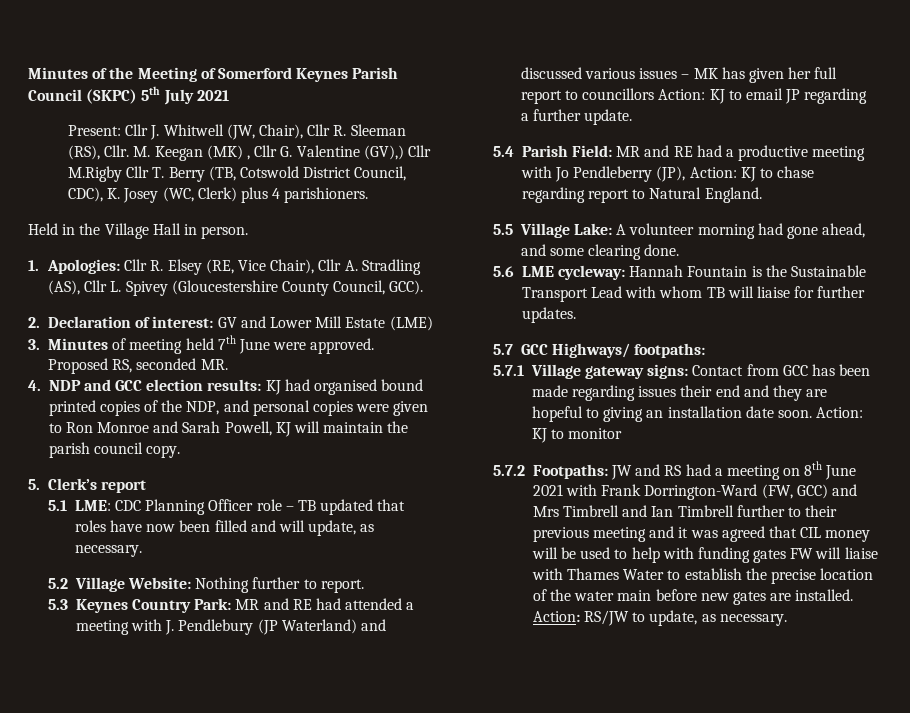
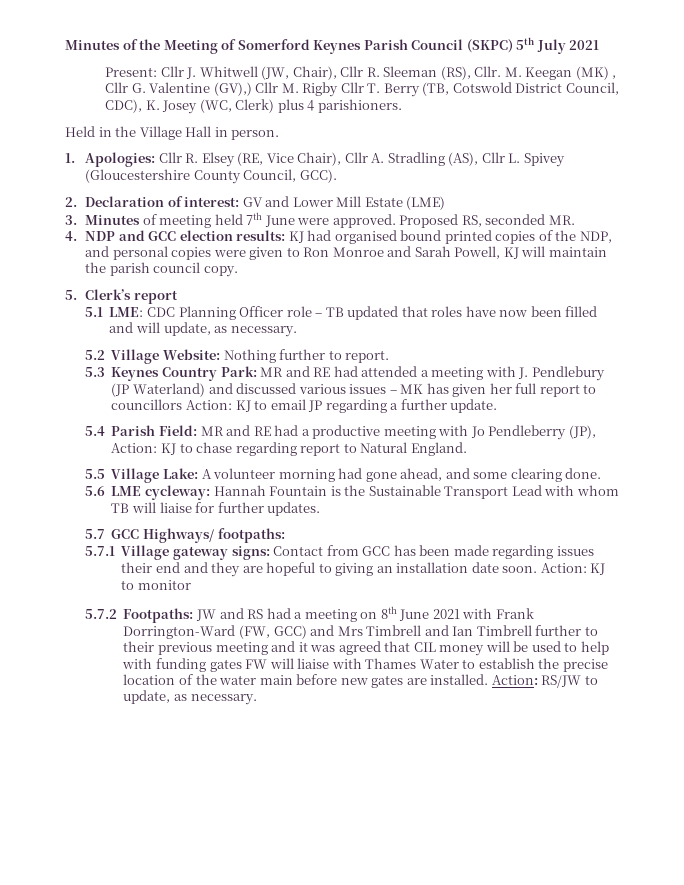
- M. Keegan (MK) , Cllr G. Valentine (GV),) Cllr M.Rigby Cllr T. Berry (TB, Cotswold District Council, CDC), K. Josey (WC, Clerk) plus 4 parishioners.
+ M. Keegan (MK) , Cllr G. Valentine (GV),) Cllr M. Rigby Cllr T. Berry (TB, Cotswold District Council, CDC), K. Josey (WC, Clerk) plus 4 parishioners.

